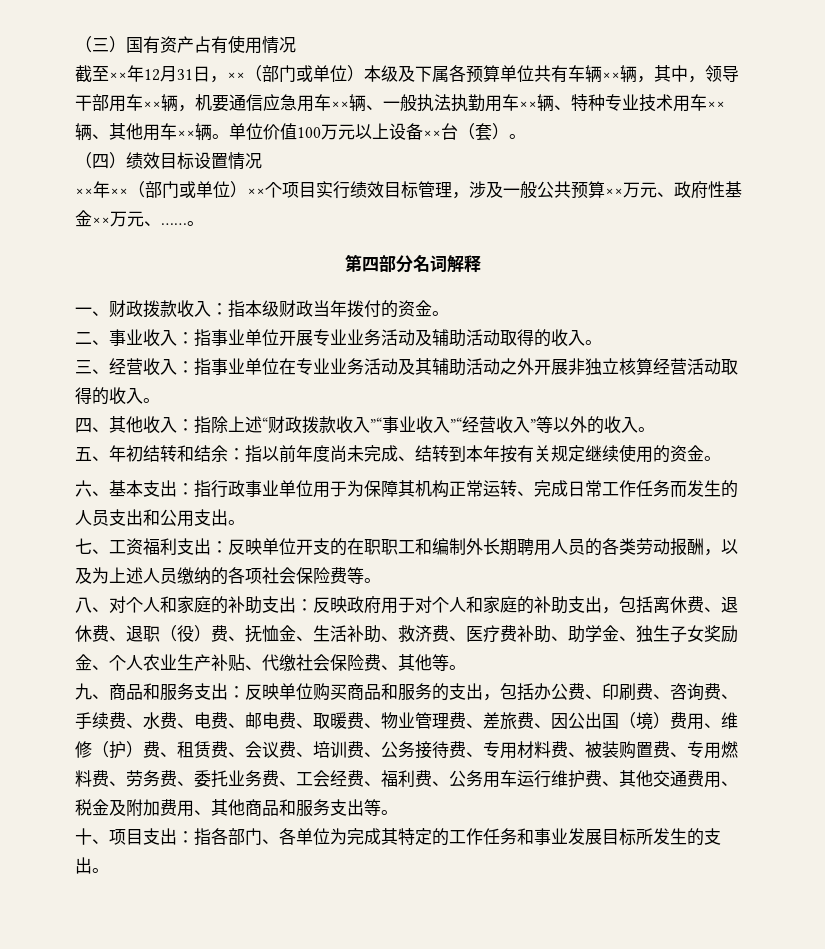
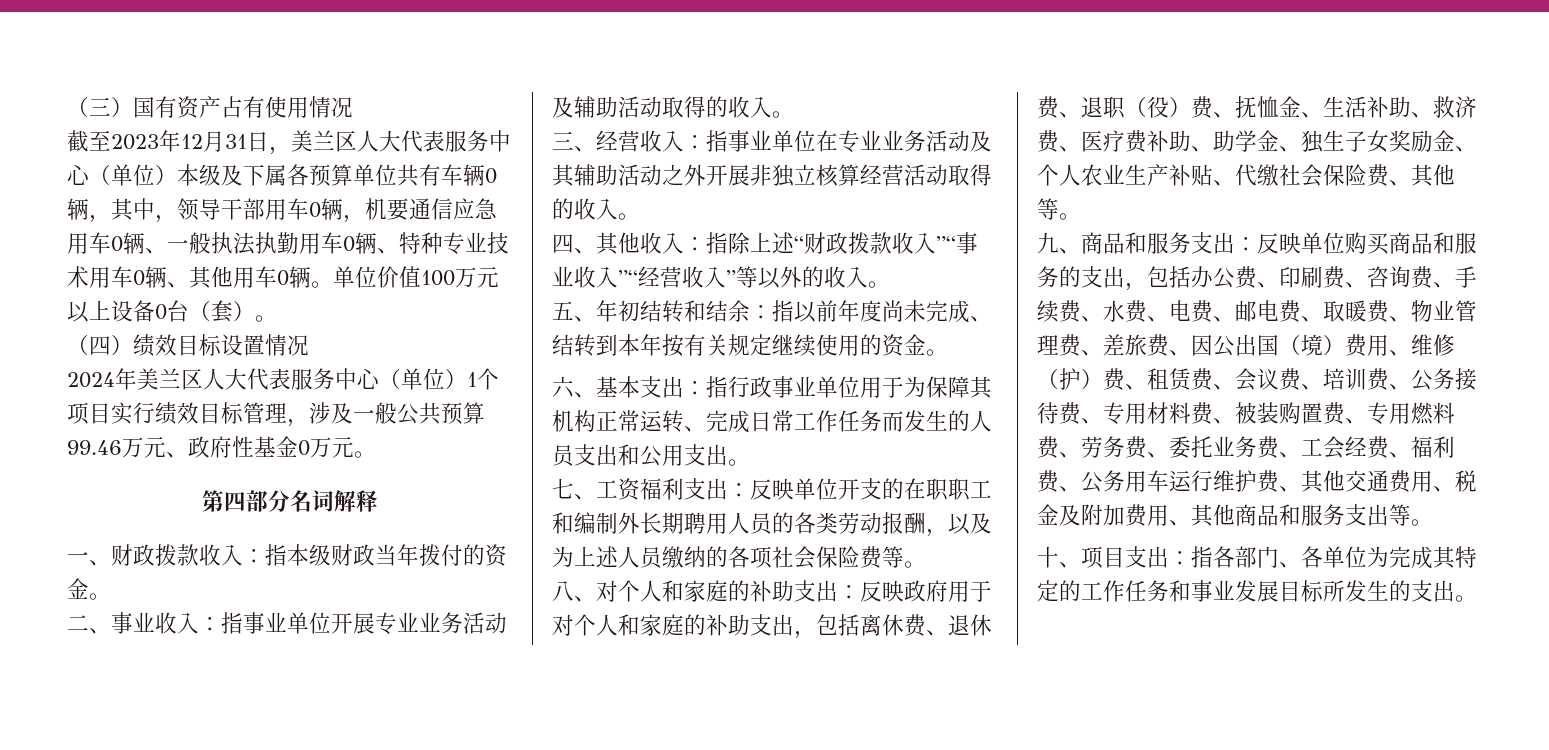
- 截至××年12月31日，××（部门或单位）本级及下属各预算单位共有车辆××辆，其中，领导干部用车××辆，机要通信应急用车××辆、一般执法执勤用车××辆、特种专业技术用车××辆、其他用车××辆。
+ 截至2023年12月31日，美兰区人大代表服务中心（单位）本级及下属各预算单位共有车辆0辆，其中，领导干部用车0辆，机要通信应急用车0辆、一般执法执勤用车0辆、特种专业技术用车0辆、其他用车0辆。
- 单位价值100万元以上设备××台（套）。
+ 单位价值100万元以上设备0台（套）。
- ××年××（部门或单位）××个项目实行绩效目标管理，涉及一般公共预算××万元、政府性基金××万元、……。
+ 2024年美兰区人大代表服务中心（单位）1个项目实行绩效目标管理，涉及一般公共预算99.46万元、政府性基金0万元。

